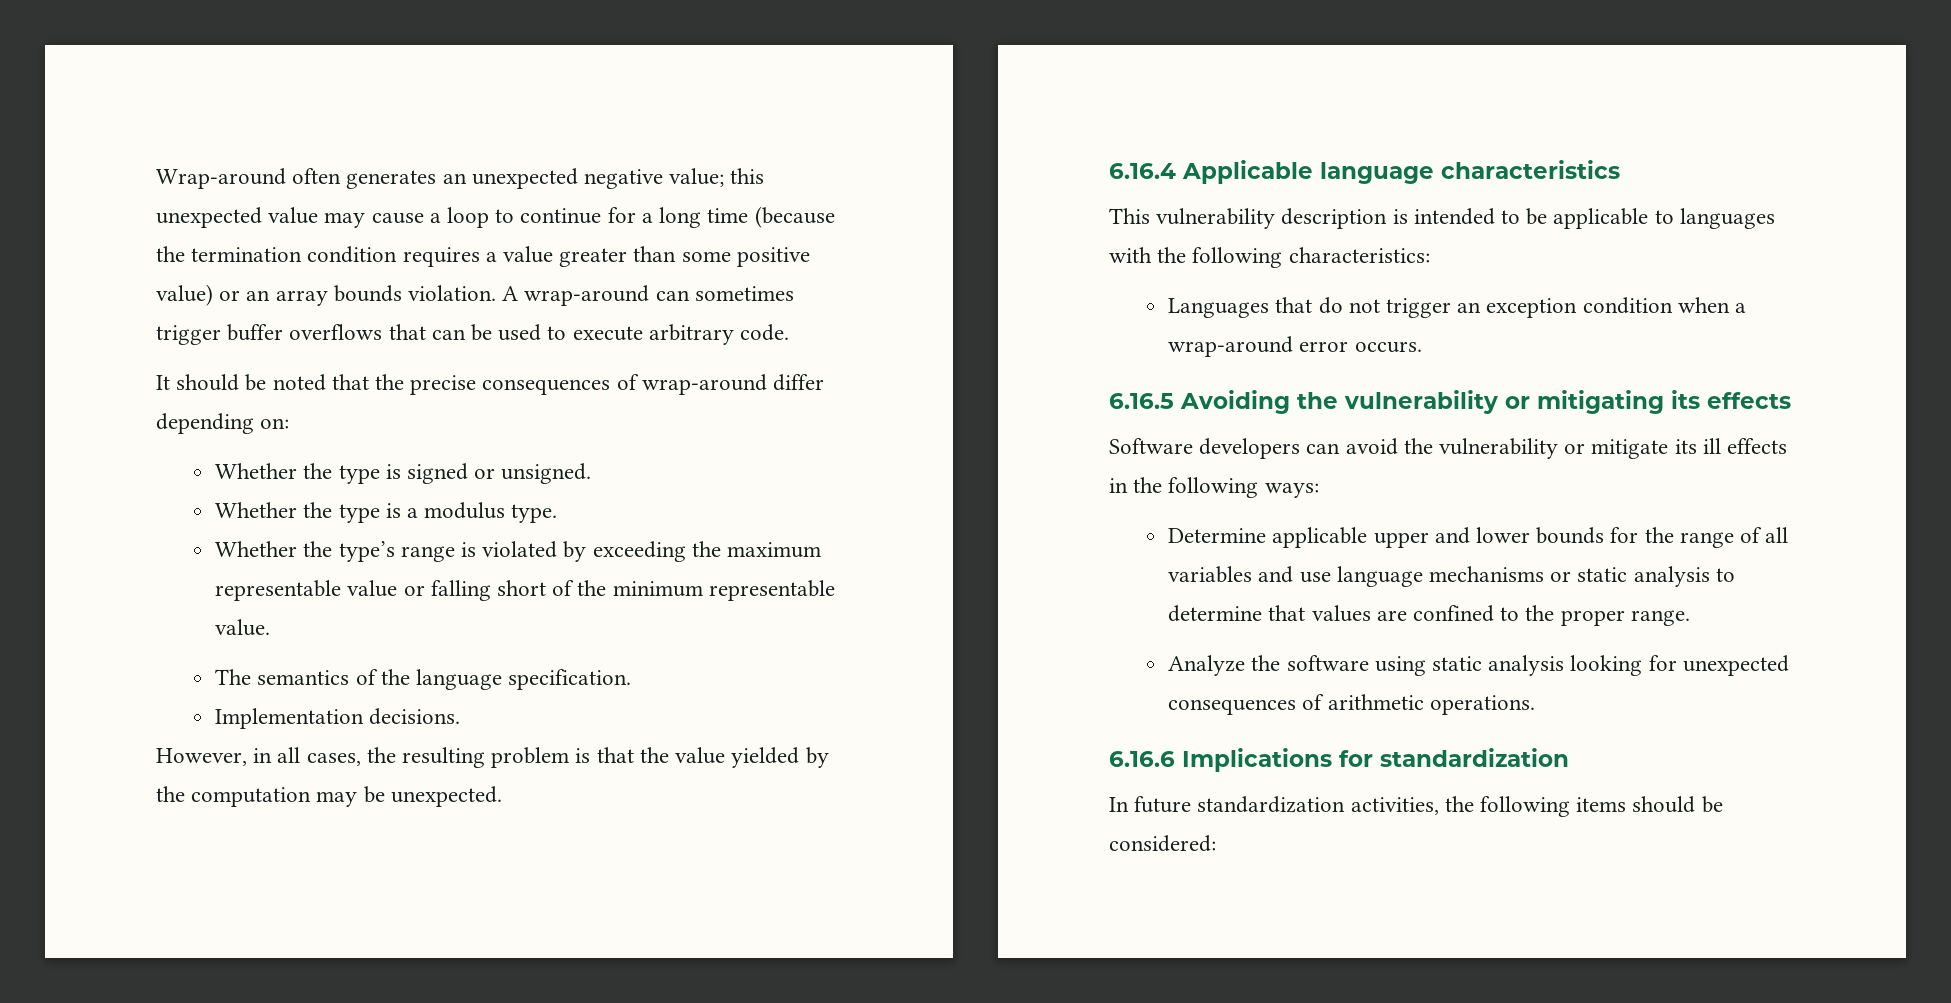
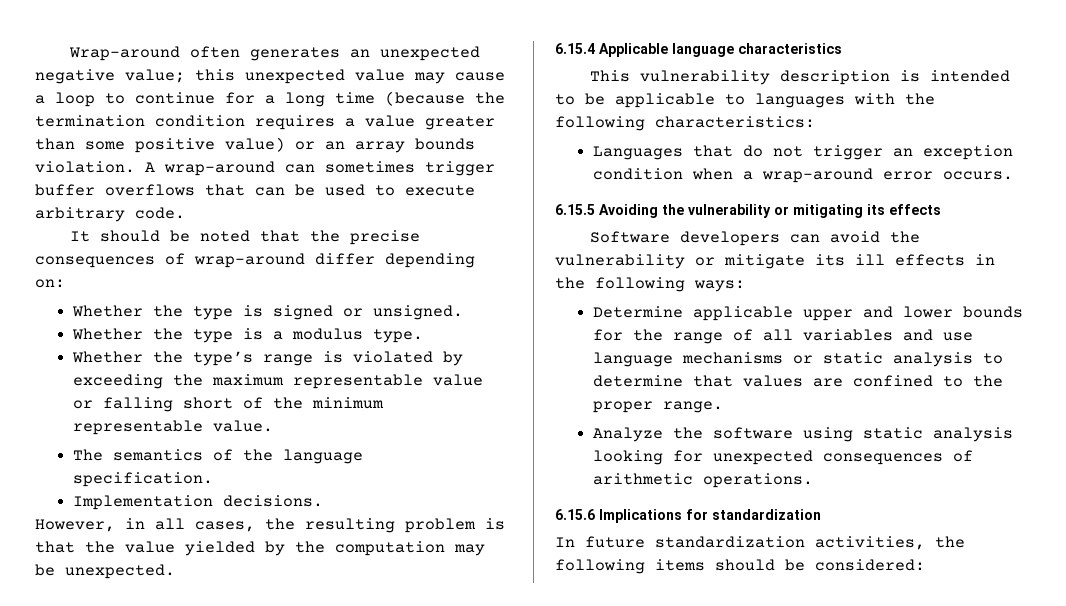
- 6.16.4 Applicable language characteristics
+ 6.15.4 Applicable language characteristics
- 6.16.5 Avoiding the vulnerability or mitigating its effects
+ 6.15.5 Avoiding the vulnerability or mitigating its effects
- 6.16.6 Implications for standardization
+ 6.15.6 Implications for standardization

